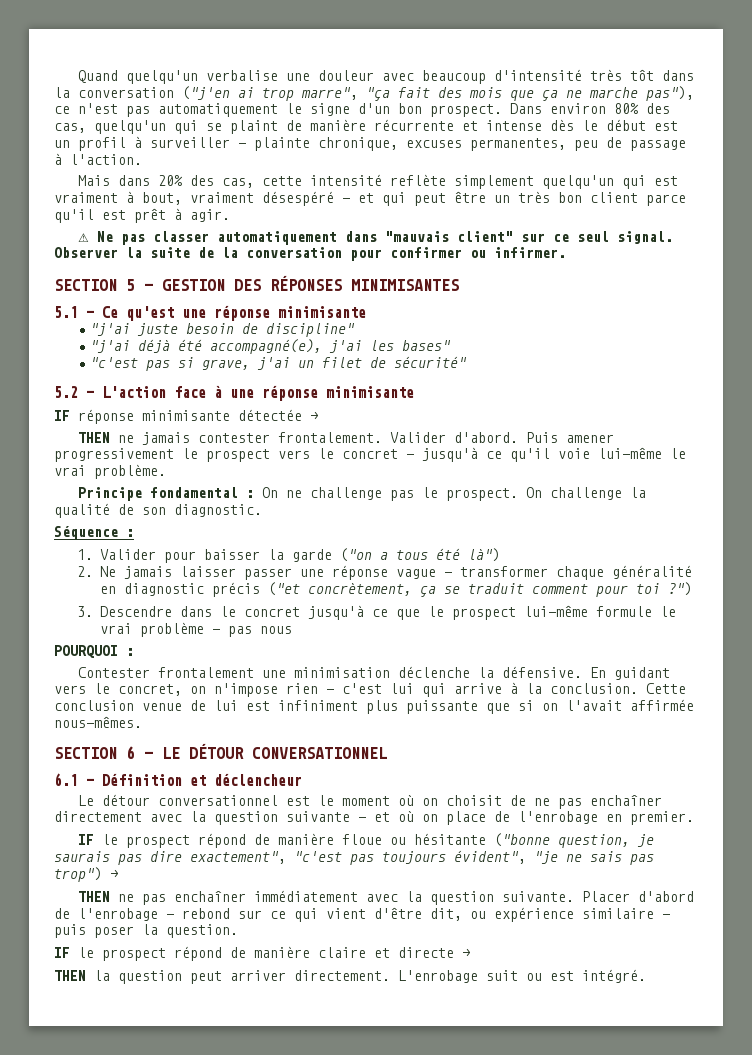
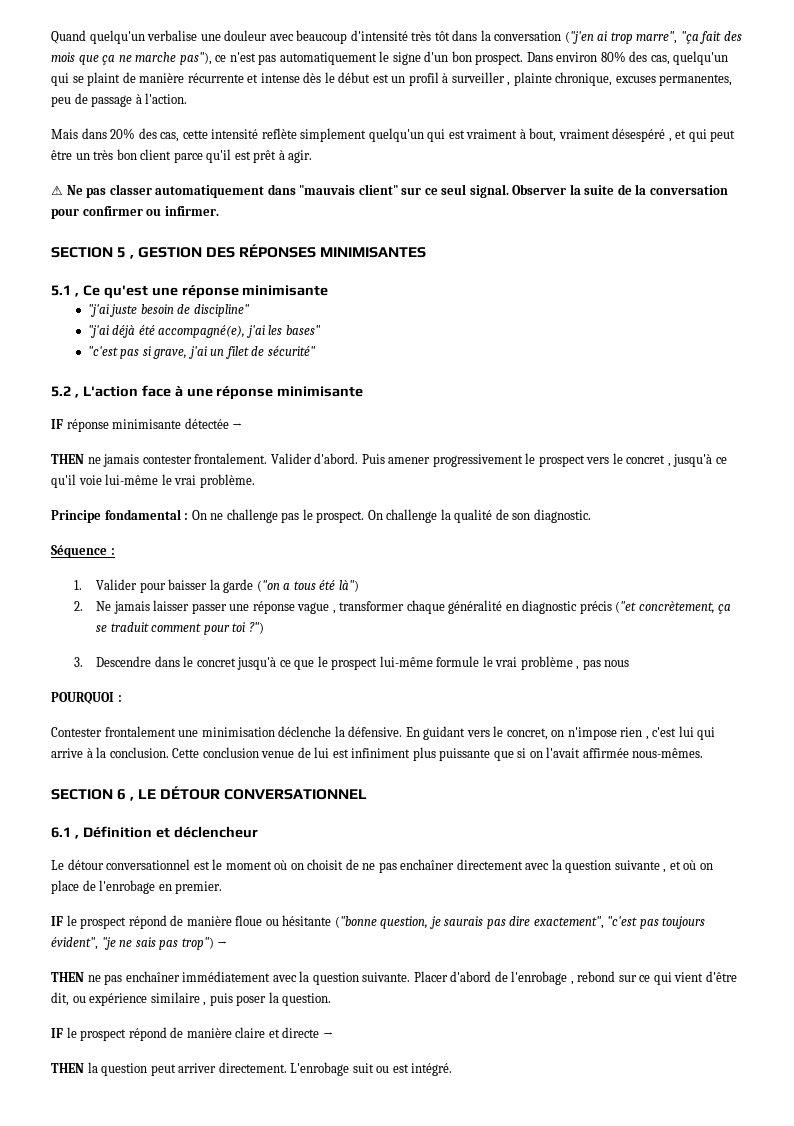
- Dans environ 80% des cas, quelqu'un qui se plaint de manière récurrente et intense dès le début est un profil à surveiller - plainte chronique, excuses permanentes, peu de passage à l'action.
+ Dans environ 80% des cas, quelqu'un qui se plaint de manière récurrente et intense dès le début est un profil à surveiller , plainte chronique, excuses permanentes, peu de passage à l'action.
- Mais dans 20% des cas, cette intensité reflète simplement quelqu'un qui est vraiment à bout, vraiment désespéré - et qui peut être un très bon client parce qu'il est prêt à agir.
+ Mais dans 20% des cas, cette intensité reflète simplement quelqu'un qui est vraiment à bout, vraiment désespéré , et qui peut être un très bon client parce qu'il est prêt à agir.
- SECTION 5 - GESTION DES RÉPONSES MINIMISANTES
+ SECTION 5 , GESTION DES RÉPONSES MINIMISANTES
- 5.1 - Ce qu'est une réponse minimisante
+ 5.1 , Ce qu'est une réponse minimisante
- 5.2 - L'action face à une réponse minimisante
+ 5.2 , L'action face à une réponse minimisante
- Puis amener progressivement le prospect vers le concret - jusqu'à ce qu'il voie lui-même le vrai problème.
+ Puis amener progressivement le prospect vers le concret , jusqu'à ce qu'il voie lui-même le vrai problème.
- 2. Ne jamais laisser passer une réponse vague - transformer chaque généralité en diagnostic précis ("et concrètement, ça se traduit comment pour toi ?")
+ 2. Ne jamais laisser passer une réponse vague , transformer chaque généralité en diagnostic précis ("et concrètement, ça se traduit comment pour toi ?")
- 3. Descendre dans le concret jusqu'à ce que le prospect lui-même formule le vrai problème - pas nous
+ 3. Descendre dans le concret jusqu'à ce que le prospect lui-même formule le vrai problème , pas nous
- En guidant vers le concret, on n'impose rien - c'est lui qui arrive à la conclusion.
+ En guidant vers le concret, on n'impose rien , c'est lui qui arrive à la conclusion.
- SECTION 6 - LE DÉTOUR CONVERSATIONNEL
+ SECTION 6 , LE DÉTOUR CONVERSATIONNEL
- 6.1 - Définition et déclencheur
+ 6.1 , Définition et déclencheur
- Le détour conversationnel est le moment où on choisit de ne pas enchaîner directement avec la question suivante - et où on place de l'enrobage en premier.
+ Le détour conversationnel est le moment où on choisit de ne pas enchaîner directement avec la question suivante , et où on place de l'enrobage en premier.
- Placer d'abord de l'enrobage - rebond sur ce qui vient d'être dit, ou expérience similaire - puis poser la question.
+ Placer d'abord de l'enrobage , rebond sur ce qui vient d'être dit, ou expérience similaire , puis poser la question.

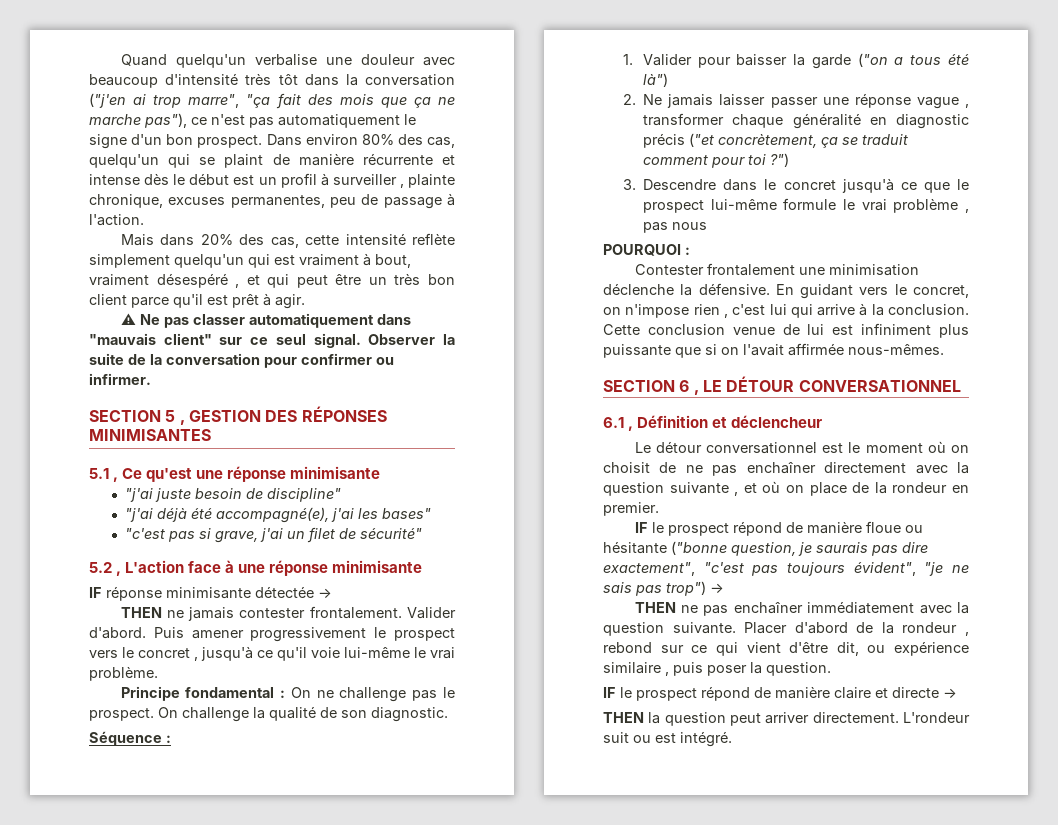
- Le détour conversationnel est le moment où on choisit de ne pas enchaîner directement avec la question suivante , et où on place de l'enrobage en premier.
+ Le détour conversationnel est le moment où on choisit de ne pas enchaîner directement avec la question suivante , et où on place de la rondeur en premier.
- Placer d'abord de l'enrobage , rebond sur ce qui vient d'être dit, ou expérience similaire , puis poser la question.
+ Placer d'abord de la rondeur , rebond sur ce qui vient d'être dit, ou expérience similaire , puis poser la question.
- L'enrobage suit ou est intégré.
+ L'rondeur suit ou est intégré.

